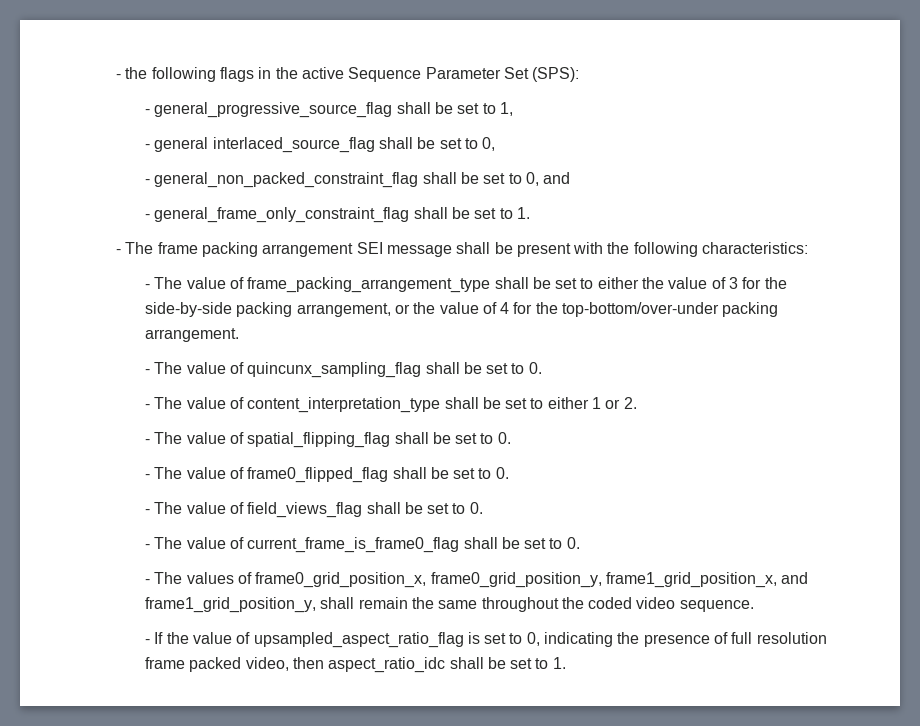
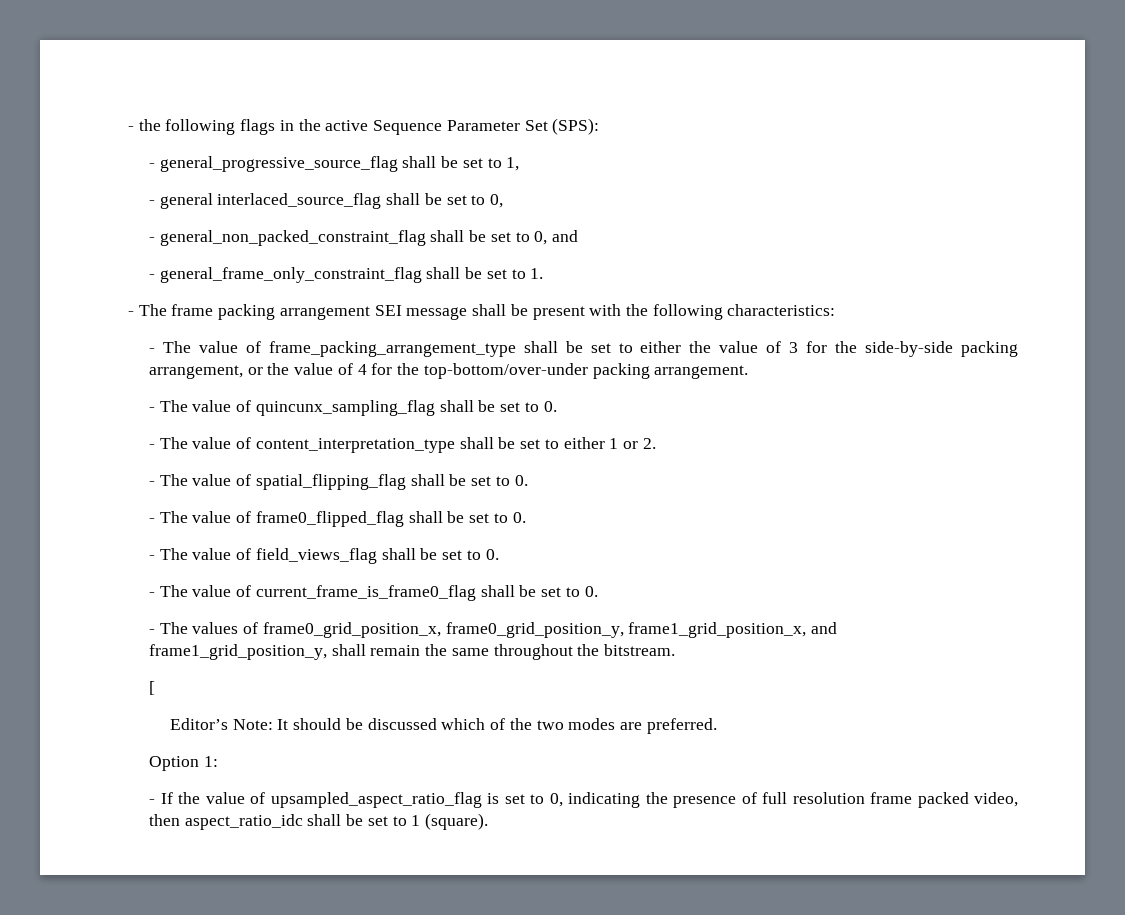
- - The values of frame0_grid_position_x, frame0_grid_position_y, frame1_grid_position_x, and frame1_grid_position_y, shall remain the same throughout the coded video sequence.
+ - The values of frame0_grid_position_x, frame0_grid_position_y, frame1_grid_position_x, and frame1_grid_position_y, shall remain the same throughout the bitstream.
+ [
+ Editor’s Note: It should be discussed which of the two modes are preferred.
+ Option 1:
- - If the value of upsampled_aspect_ratio_flag is set to 0, indicating the presence of full resolution frame packed video, then aspect_ratio_idc shall be set to 1.
+ - If the value of upsampled_aspect_ratio_flag is set to 0, indicating the presence of full resolution frame packed video, then aspect_ratio_idc shall be set to 1 (square).

